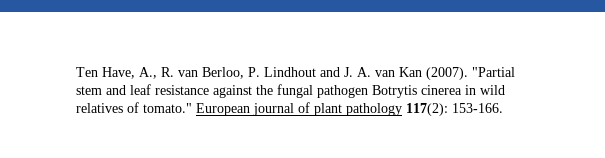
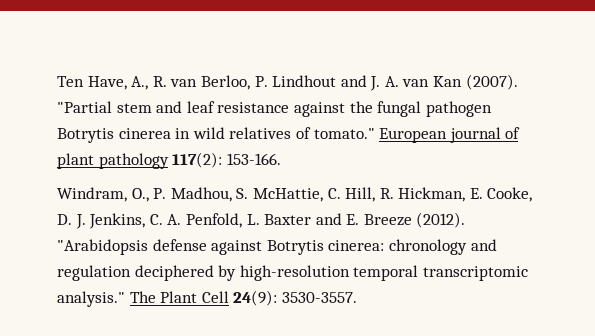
+ Windram, O., P. Madhou, S. McHattie, C. Hill, R. Hickman, E. Cooke, D. J. Jenkins, C. A. Penfold, L. Baxter and E. Breeze (2012). "Arabidopsis defense against Botrytis cinerea: chronology and regulation deciphered by high-resolution temporal transcriptomic analysis." The Plant Cell 24(9): 3530-3557.

